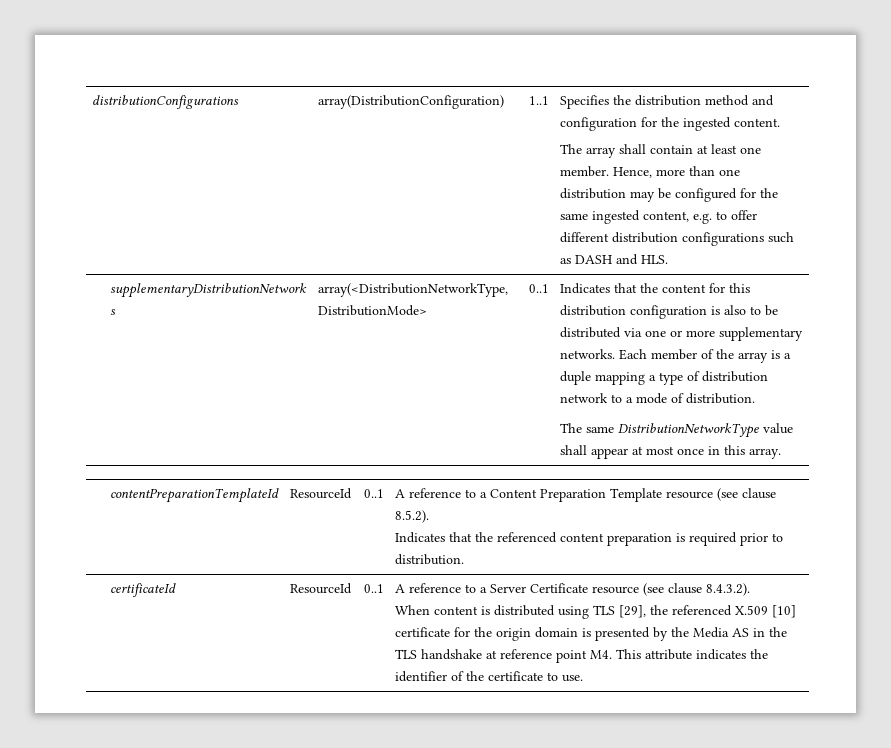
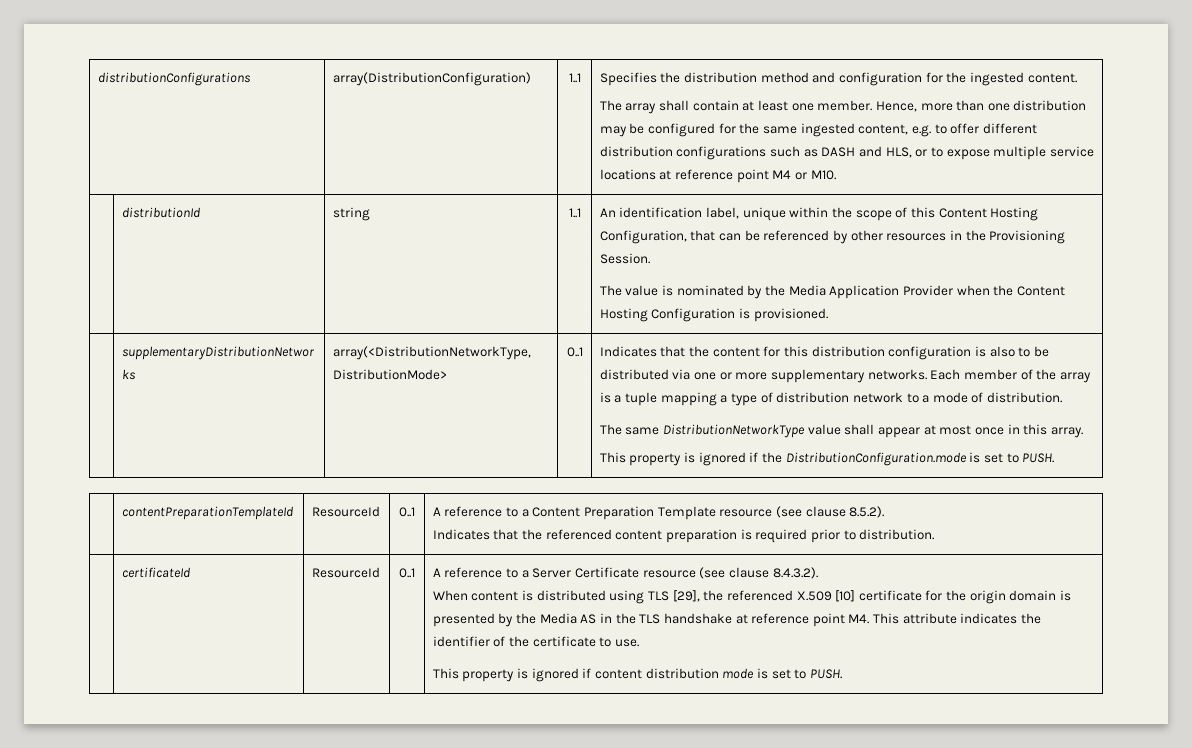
- Hence, more than one distribution may be configured for the same ingested content, e.g. to offer different distribution configurations such as DASH and HLS.
+ Hence, more than one distribution may be configured for the same ingested content, e.g. to offer different distribution configurations such as DASH and HLS, or to expose multiple service locations at reference point M4 or M10.
+ | distributionId | string | 1..1 | An identification label, unique within the scope of this Content Hosting Configuration, that can be referenced by other resources in the Provisioning Session.
+ The value is nominated by the Media Application Provider when the Content Hosting Configuration is provisioned.
- Each member of the array is a duple mapping a type of distribution network to a mode of distribution.
+ Each member of the array is a tuple mapping a type of distribution network to a mode of distribution.
+ This property is ignored if the DistributionConfiguration.mode is set to PUSH.
+ This property is ignored if content distribution mode is set to PUSH.

